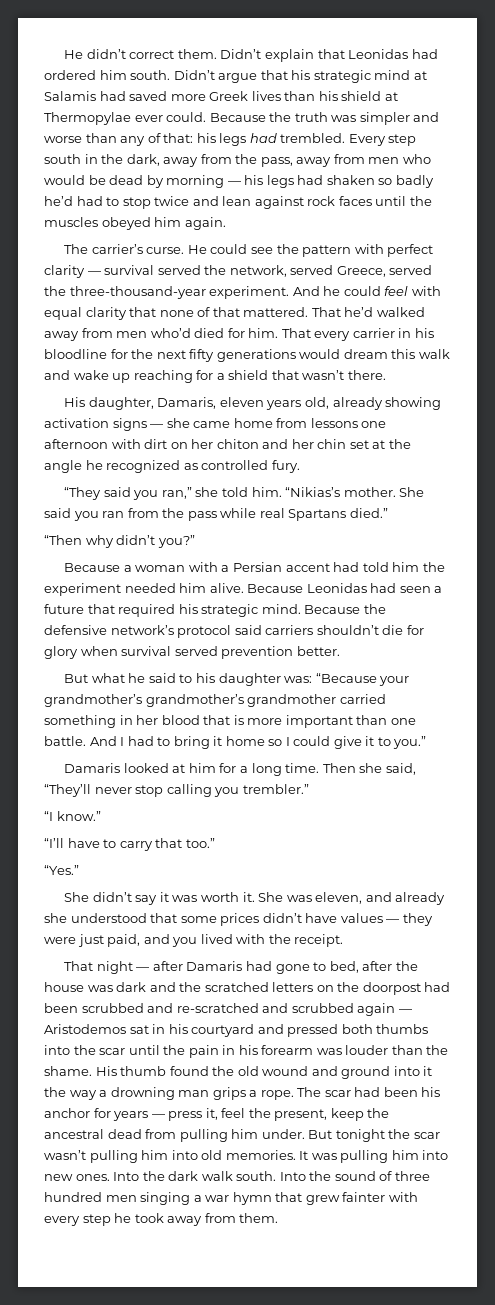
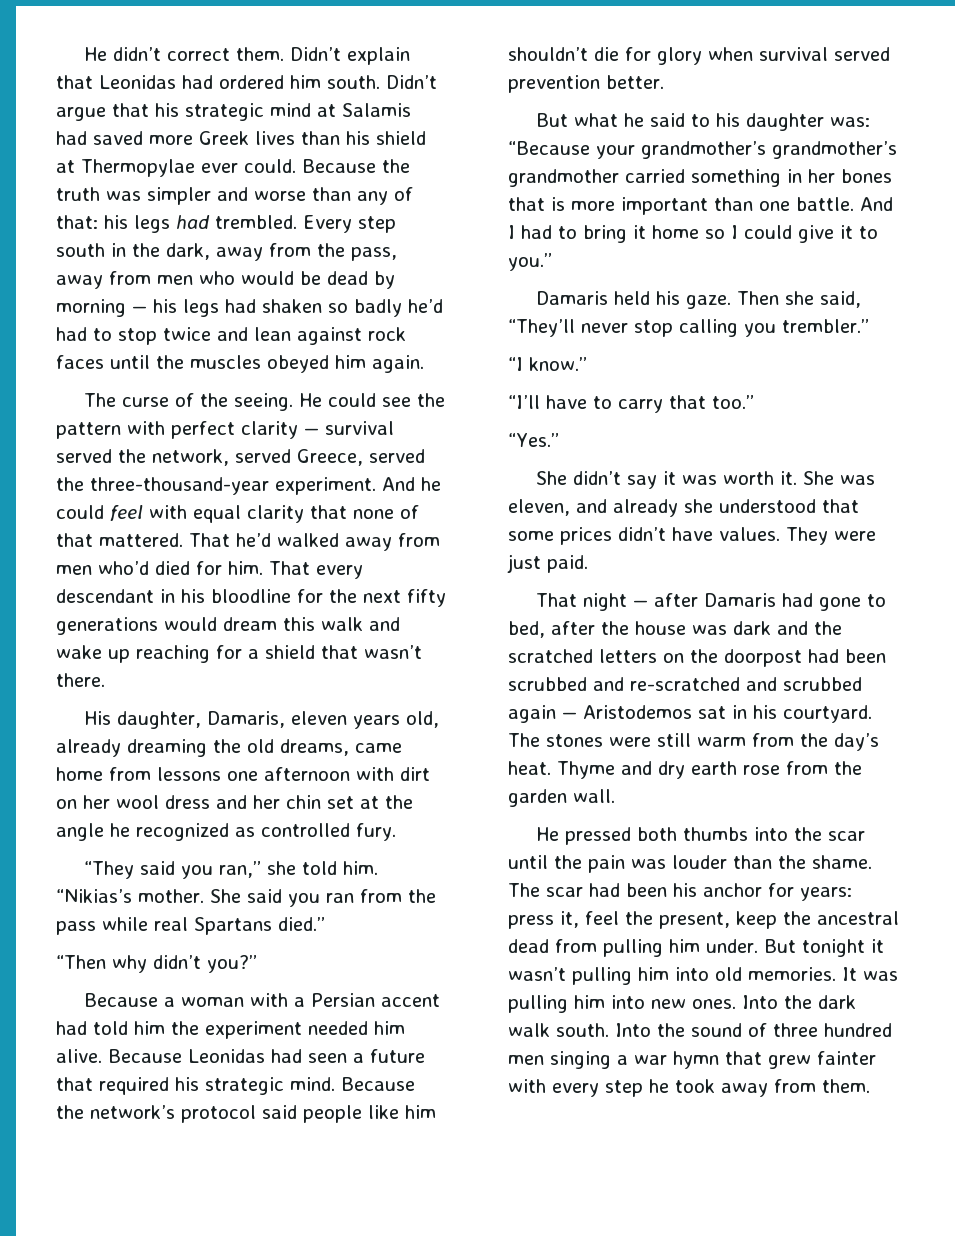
- The carrier’s curse.
+ The curse of the seeing.
- That every carrier in his bloodline for the next fifty generations would dream this walk and wake up reaching for a shield that wasn’t there.
+ That every descendant in his bloodline for the next fifty generations would dream this walk and wake up reaching for a shield that wasn’t there.
- His daughter, Damaris, eleven years old, already showing activation signs — she came home from lessons one afternoon with dirt on her chiton and her chin set at the angle he recognized as controlled fury.
+ His daughter, Damaris, eleven years old, already dreaming the old dreams, came home from lessons one afternoon with dirt on her wool dress and her chin set at the angle he recognized as controlled fury.
- Because the defensive network’s protocol said carriers shouldn’t die for glory when survival served prevention better.
+ Because the network’s protocol said people like him shouldn’t die for glory when survival served prevention better.
- But what he said to his daughter was: “Because your grandmother’s grandmother’s grandmother carried something in her blood that is more important than one battle.
+ But what he said to his daughter was: “Because your grandmother’s grandmother’s grandmother carried something in her bones that is more important than one battle.
- Damaris looked at him for a long time.
+ Damaris held his gaze.
- She was eleven, and already she understood that some prices didn’t have values — they were just paid, and you lived with the receipt.
+ She was eleven, and already she understood that some prices didn’t have values. They were just paid.
- That night — after Damaris had gone to bed, after the house was dark and the scratched letters on the doorpost had been scrubbed and re-scratched and scrubbed again — Aristodemos sat in his courtyard and pressed both thumbs into the scar until the pain in his forearm was louder than the shame.
+ That night — after Damaris had gone to bed, after the house was dark and the scratched letters on the doorpost had been scrubbed and re-scratched and scrubbed again — Aristodemos sat in his courtyard. The stones were still warm from the day’s heat. Thyme and dry earth rose from the garden wall.
+ He pressed both thumbs into the scar until the pain was louder than the shame.
- His thumb found the old wound and ground into it the way a drowning man grips a rope.
- The scar had been his anchor for years — press it, feel the present, keep the ancestral dead from pulling him under.
+ The scar had been his anchor for years: press it, feel the present, keep the ancestral dead from pulling him under.
- But tonight the scar wasn’t pulling him into old memories.
+ But tonight it wasn’t pulling him into old memories.

